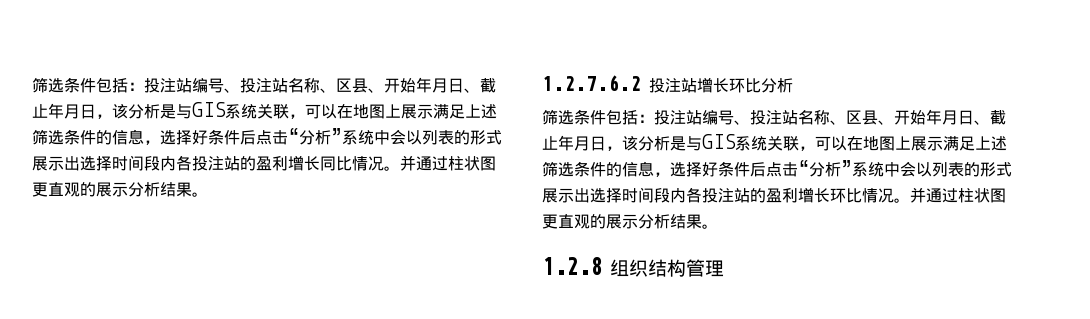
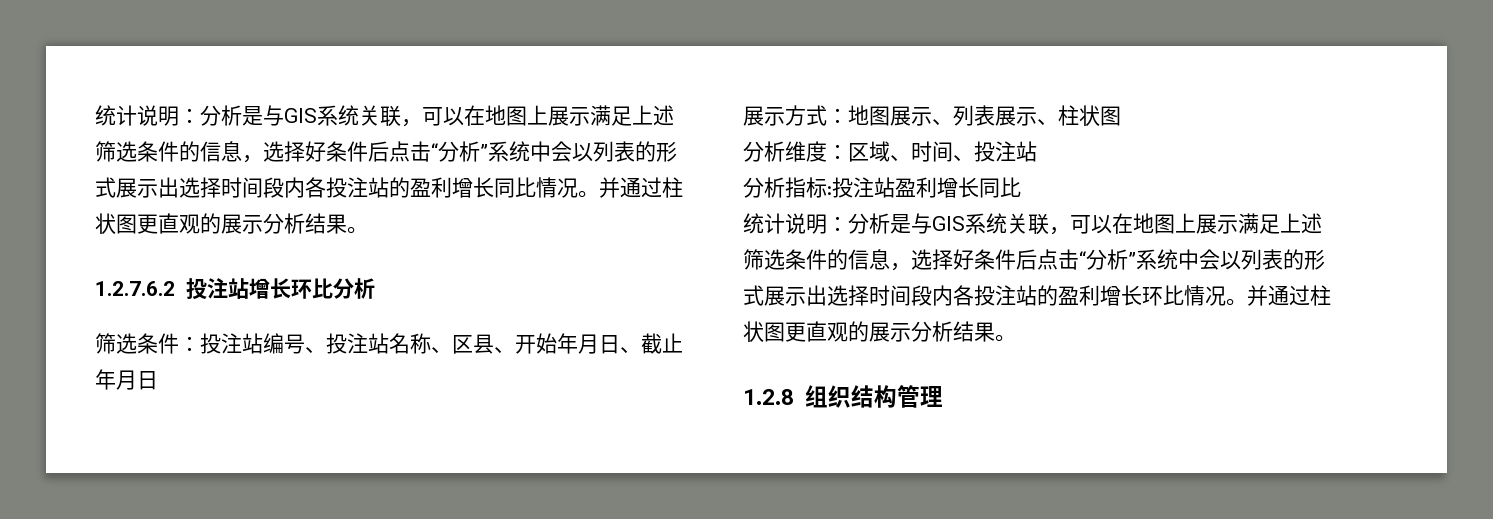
- 筛选条件包括：投注站编号、投注站名称、区县、开始年月日、截止年月日，该分析是与GIS系统关联，可以在地图上展示满足上述筛选条件的信息，选择好条件后点击“分析”系统中会以列表的形式展示出选择时间段内各投注站的盈利增长同比情况。
+ 统计说明：分析是与GIS系统关联，可以在地图上展示满足上述筛选条件的信息，选择好条件后点击“分析”系统中会以列表的形式展示出选择时间段内各投注站的盈利增长同比情况。
- 筛选条件包括：投注站编号、投注站名称、区县、开始年月日、截止年月日，该分析是与GIS系统关联，可以在地图上展示满足上述筛选条件的信息，选择好条件后点击“分析”系统中会以列表的形式展示出选择时间段内各投注站的盈利增长环比情况。
+ 筛选条件：投注站编号、投注站名称、区县、开始年月日、截止年月日
+ 展示方式：地图展示、列表展示、柱状图
+ 分析维度：区域、时间、投注站
+ 分析指标:投注站盈利增长同比
+ 统计说明：分析是与GIS系统关联，可以在地图上展示满足上述筛选条件的信息，选择好条件后点击“分析”系统中会以列表的形式展示出选择时间段内各投注站的盈利增长环比情况。

